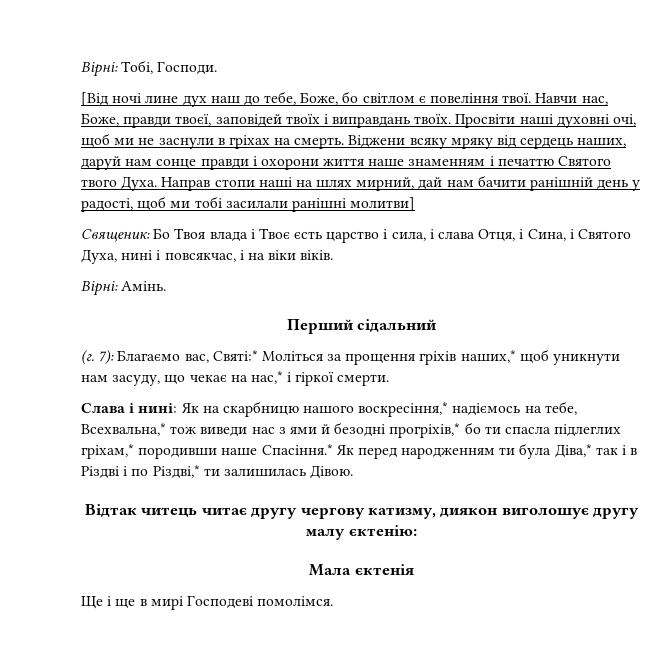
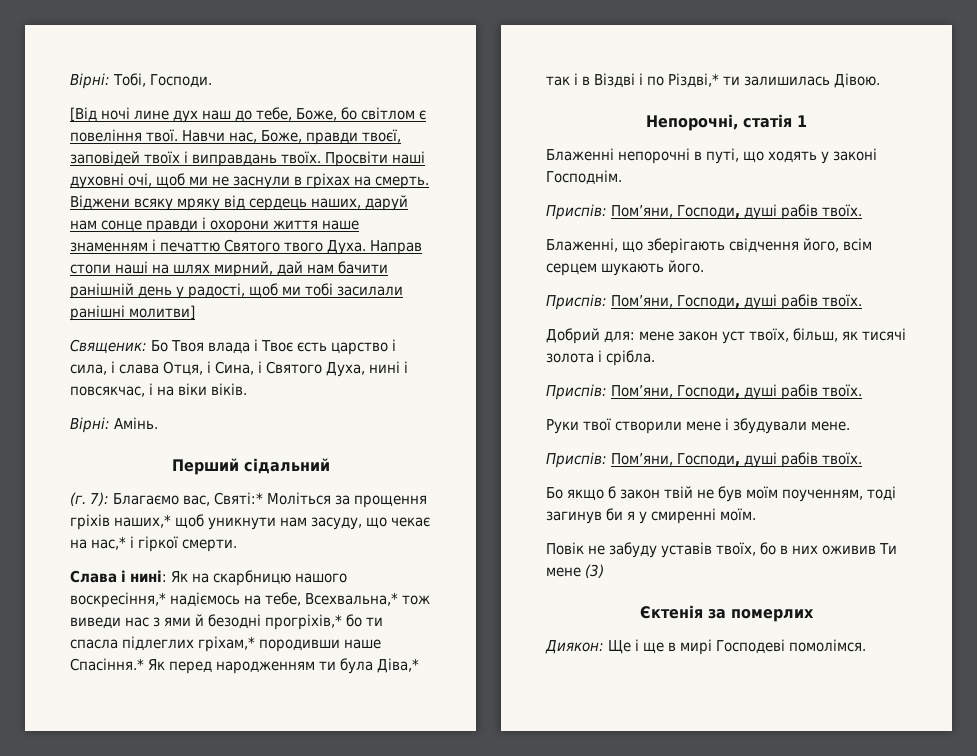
- Слава і нині: Як на скарбницю нашого воскресіння,* надіємось на тебе, Всехвальна,* тож виведи нас з ями й безодні прогріхів,* бо ти спасла підлеглих гріхам,* породивши наше Спасіння.* Як перед народженням ти була Діва,* так і в Різдві і по Різдві,* ти залишилась Дівою.
+ Слава і нині: Як на скарбницю нашого воскресіння,* надіємось на тебе, Всехвальна,* тож виведи нас з ями й безодні прогріхів,* бо ти спасла підлеглих гріхам,* породивши наше Спасіння.* Як перед народженням ти була Діва,* так і в Віздві і по Різдві,* ти залишилась Дівою.
- Відтак читець читає другу чергову катизму, диякон виголошує другу малу єктенію:
- Мала єктенія
- Ще і ще в мирі Господеві помолімся.
+ Непорочні, статія 1
+ Блаженні непорочні в путі, що ходять у законі Господнім.
+ Приспів: Пом’яни, Господи, душі рабів твоїх.
+ Блаженні, що зберігають свідчення його, всім серцем шукають його.
+ Приспів: Пом’яни, Господи, душі рабів твоїх.
+ Добрий для: мене закон уст твоїх, більш, як тисячі золота і срібла.
+ Приспів: Пом’яни, Господи, душі рабів твоїх.
+ Руки твої створили мене і збудували мене.
+ Приспів: Пом’яни, Господи, душі рабів твоїх.
+ Бо якщо б закон твій не був моїм поученням, тоді загинув би я у смиренні моїм.
+ Повік не забуду уставів твоїх, бо в них оживив Ти мене (3)
+ Єктенія за померлих
+ Диякон: Ще і ще в мирі Господеві помолімся.

